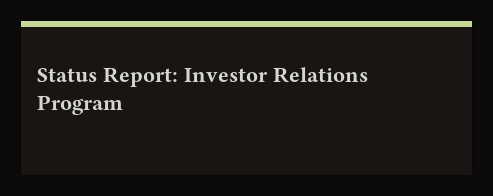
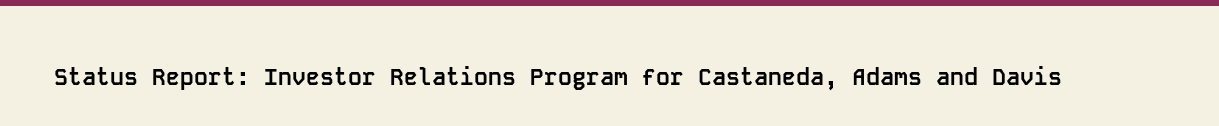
- Status Report: Investor Relations Program
+ Status Report: Investor Relations Program for Castaneda, Adams and Davis

